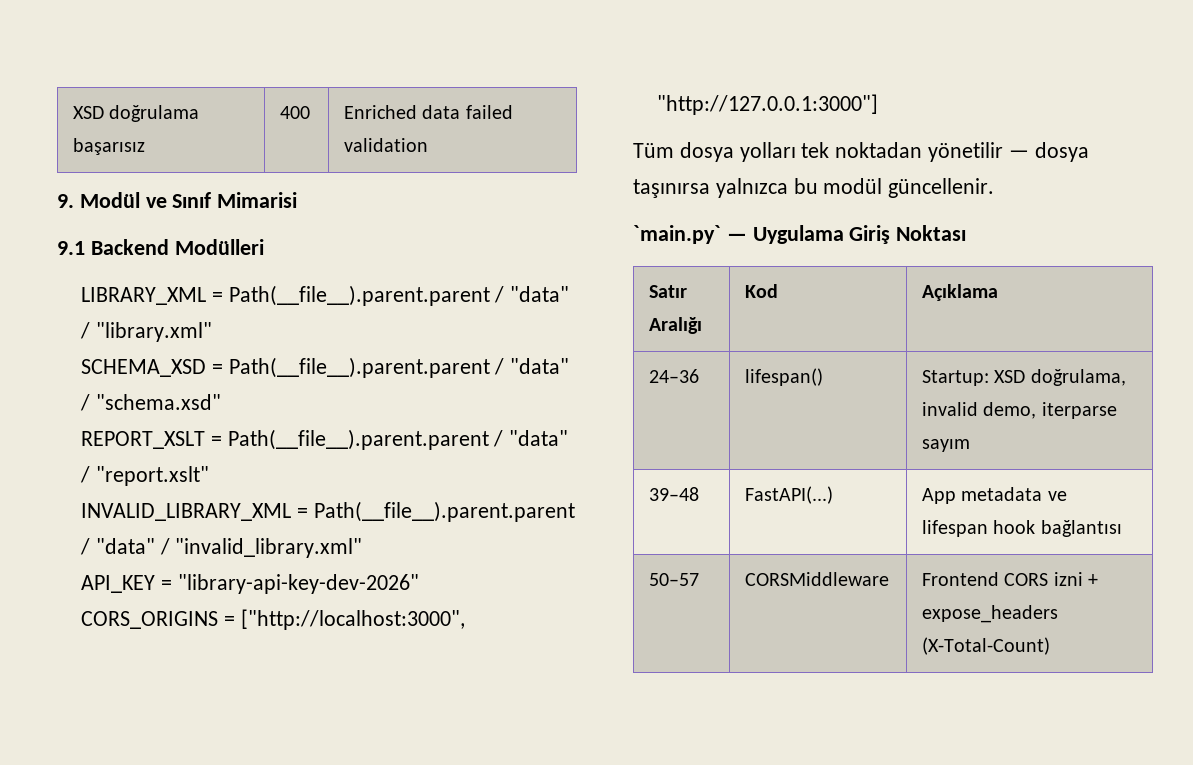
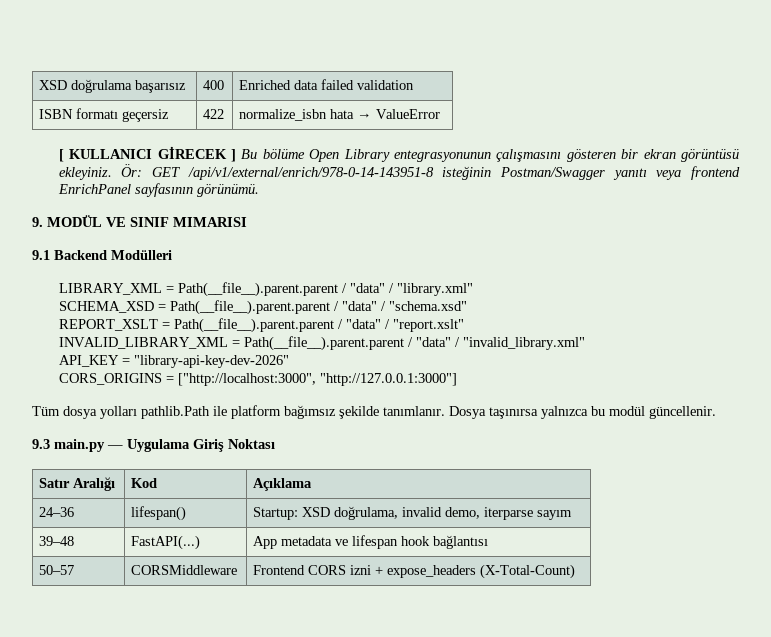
- 9. Modül ve Sınıf Mimarisi
+ ISBN formatı geçersiz | 422 | normalize_isbn hata → ValueError
+ [ KULLANICI GİRECEK ] Bu bölüme Open Library entegrasyonunun çalışmasını gösteren bir ekran görüntüsü ekleyiniz. Ör: GET /api/v1/external/enrich/978-0-14-143951-8 isteğinin Postman/Swagger yanıtı veya frontend EnrichPanel sayfasının görünümü.
+ 9. MODÜL VE SINIF MIMARISI
- Tüm dosya yolları tek noktadan yönetilir — dosya taşınırsa yalnızca bu modül güncellenir.
+ Tüm dosya yolları pathlib.Path ile platform bağımsız şekilde tanımlanır. Dosya taşınırsa yalnızca bu modül güncellenir.
- `main.py` — Uygulama Giriş Noktası
+ 9.3 main.py — Uygulama Giriş Noktası

